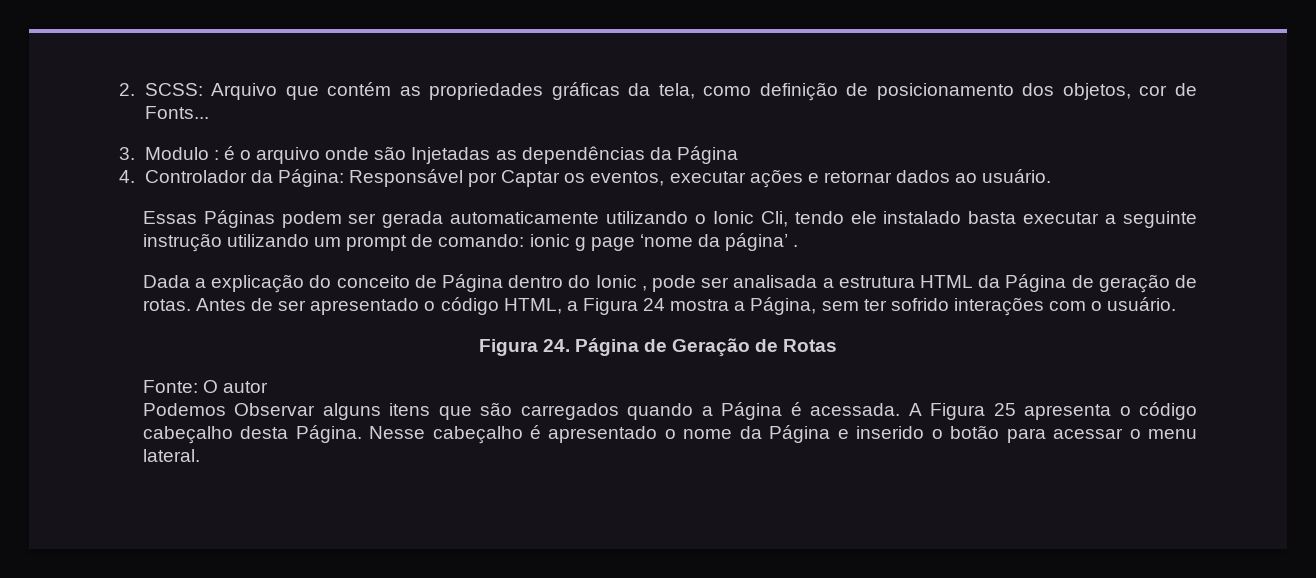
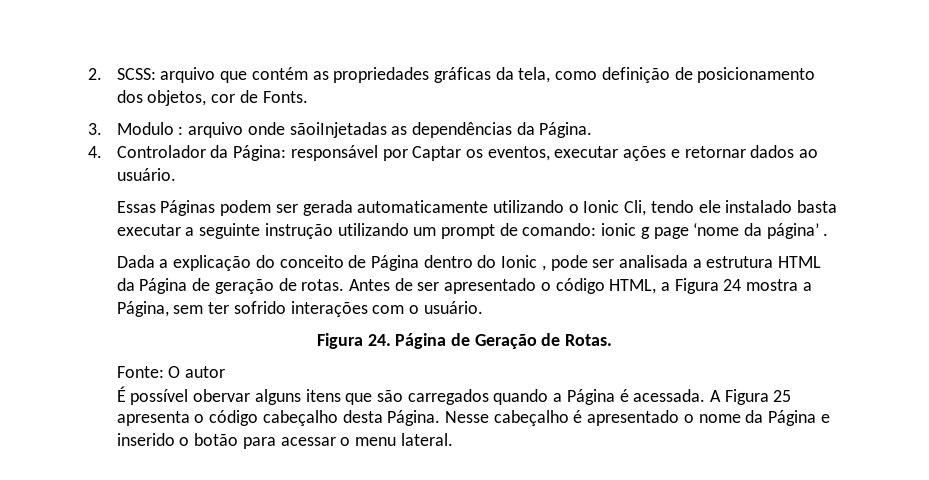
- 2. SCSS: Arquivo que contém as propriedades gráficas da tela, como definição de posicionamento dos objetos, cor de Fonts...
+ 2. SCSS: arquivo que contém as propriedades gráficas da tela, como definição de posicionamento dos objetos, cor de Fonts.
- 3. Modulo : é o arquivo onde são Injetadas as dependências da Página
+ 3. Modulo : arquivo onde sãoiInjetadas as dependências da Página.
- 4. Controlador da Página: Responsável por Captar os eventos, executar ações e retornar dados ao usuário.
+ 4. Controlador da Página: responsável por Captar os eventos, executar ações e retornar dados ao usuário.
- Figura 24. Página de Geração de Rotas
+ Figura 24. Página de Geração de Rotas.
- Podemos Observar alguns itens que são carregados quando a Página é acessada.
+ É possível obervar alguns itens que são carregados quando a Página é acessada.

